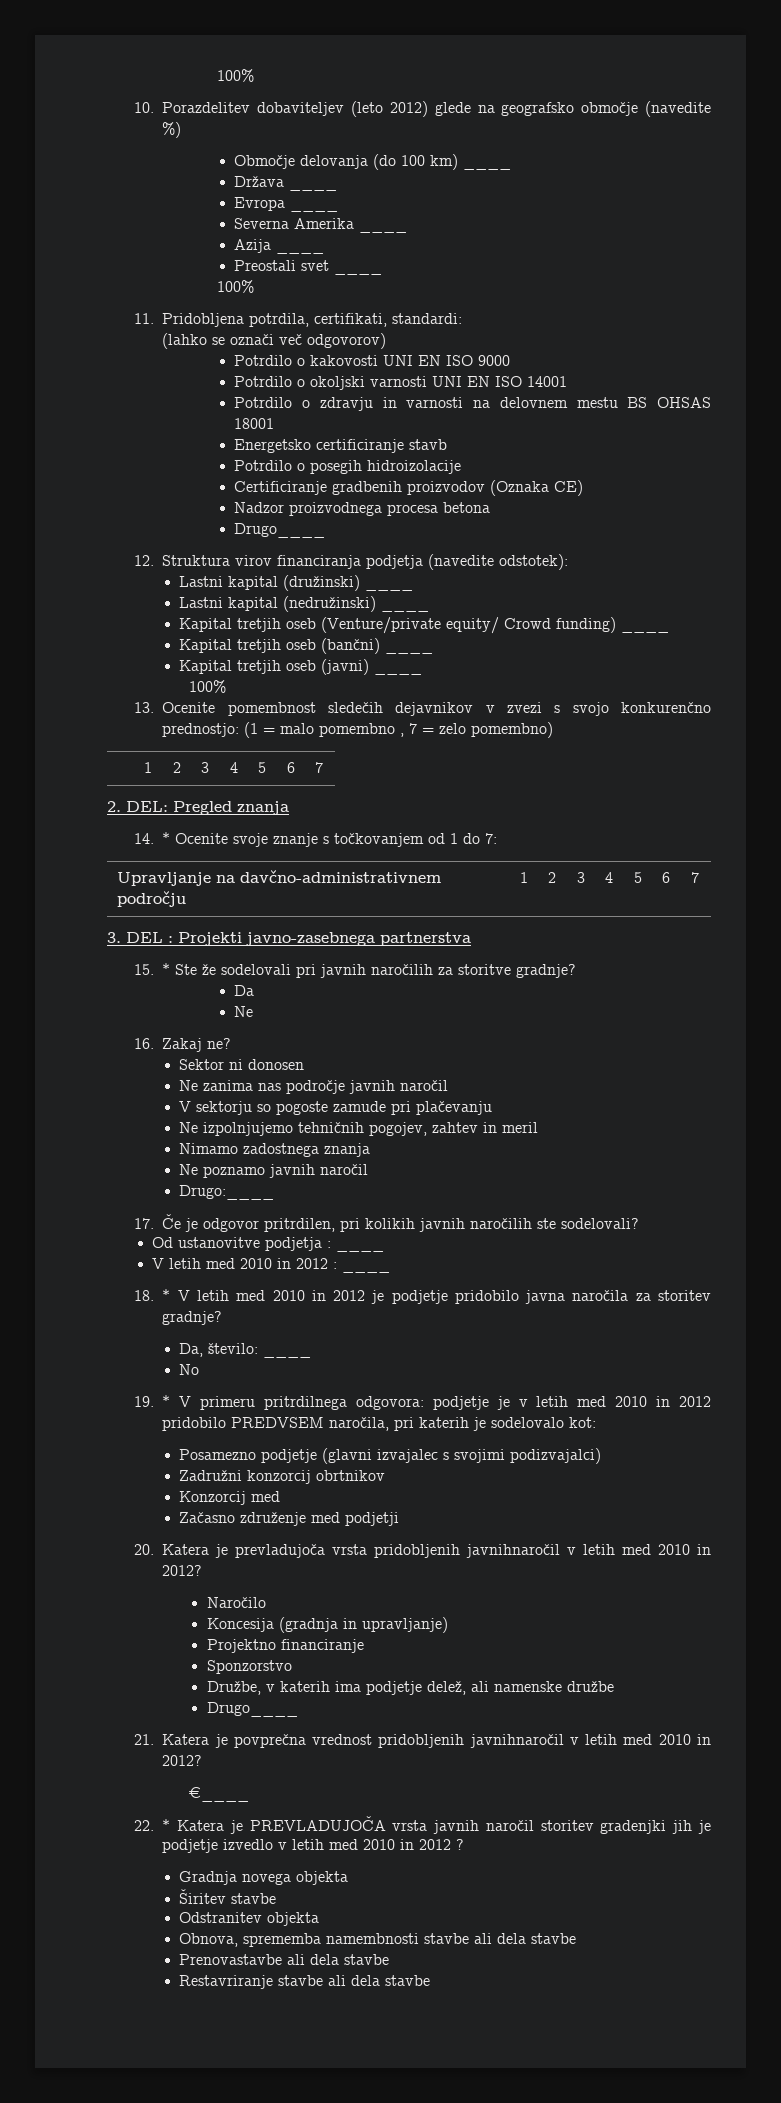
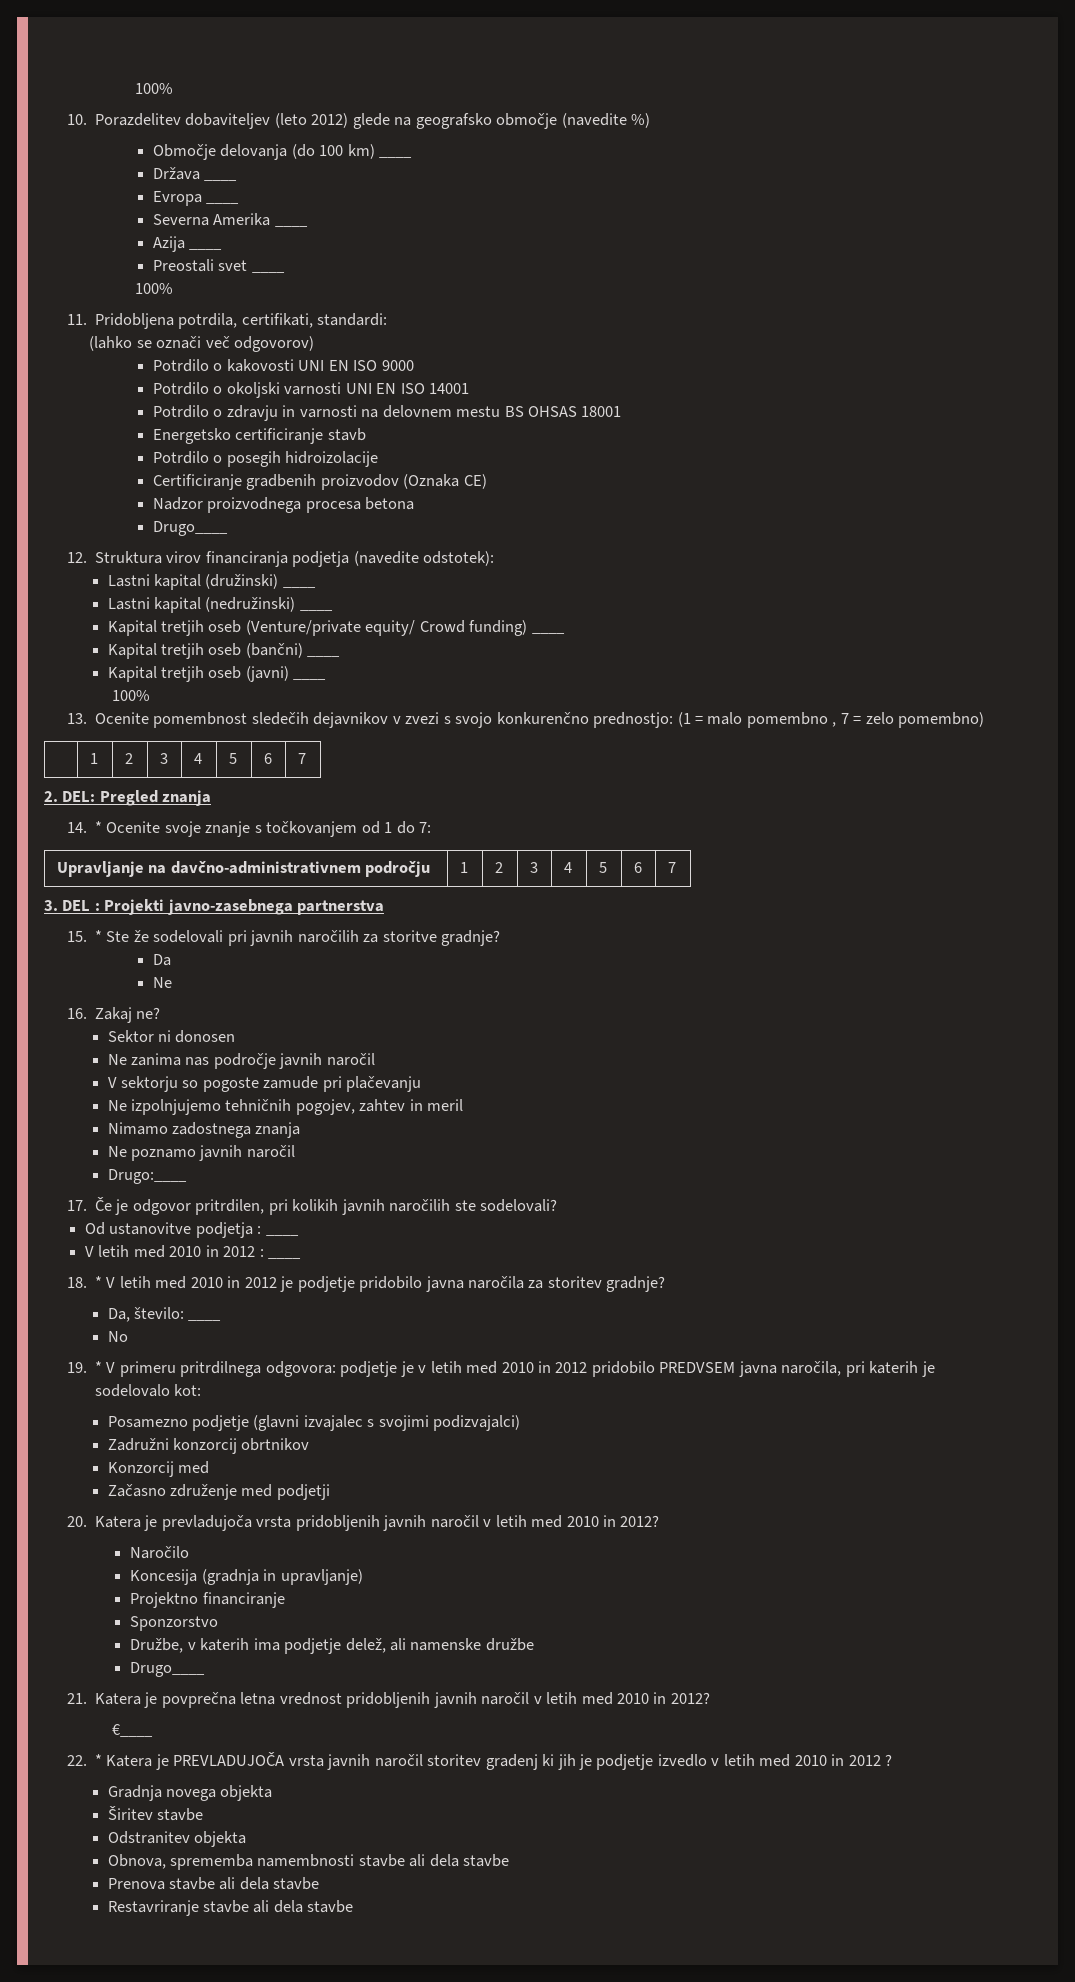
- 19. * V primeru pritrdilnega odgovora: podjetje je v letih med 2010 in 2012 pridobilo PREDVSEM naročila, pri katerih je sodelovalo kot:
+ 19. * V primeru pritrdilnega odgovora: podjetje je v letih med 2010 in 2012 pridobilo PREDVSEM javna naročila, pri katerih je sodelovalo kot:
- 20. Katera je prevladujoča vrsta pridobljenih javnihnaročil v letih med 2010 in 2012?
+ 20. Katera je prevladujoča vrsta pridobljenih javnih naročil v letih med 2010 in 2012?
- 21. Katera je povprečna vrednost pridobljenih javnihnaročil v letih med 2010 in 2012?
+ 21. Katera je povprečna letna vrednost pridobljenih javnih naročil v letih med 2010 in 2012?
- 22. * Katera je PREVLADUJOČA vrsta javnih naročil storitev gradenjki jih je podjetje izvedlo v letih med 2010 in 2012 ?
+ 22. * Katera je PREVLADUJOČA vrsta javnih naročil storitev gradenj ki jih je podjetje izvedlo v letih med 2010 in 2012 ?
- Prenovastavbe ali dela stavbe
+ Prenova stavbe ali dela stavbe

